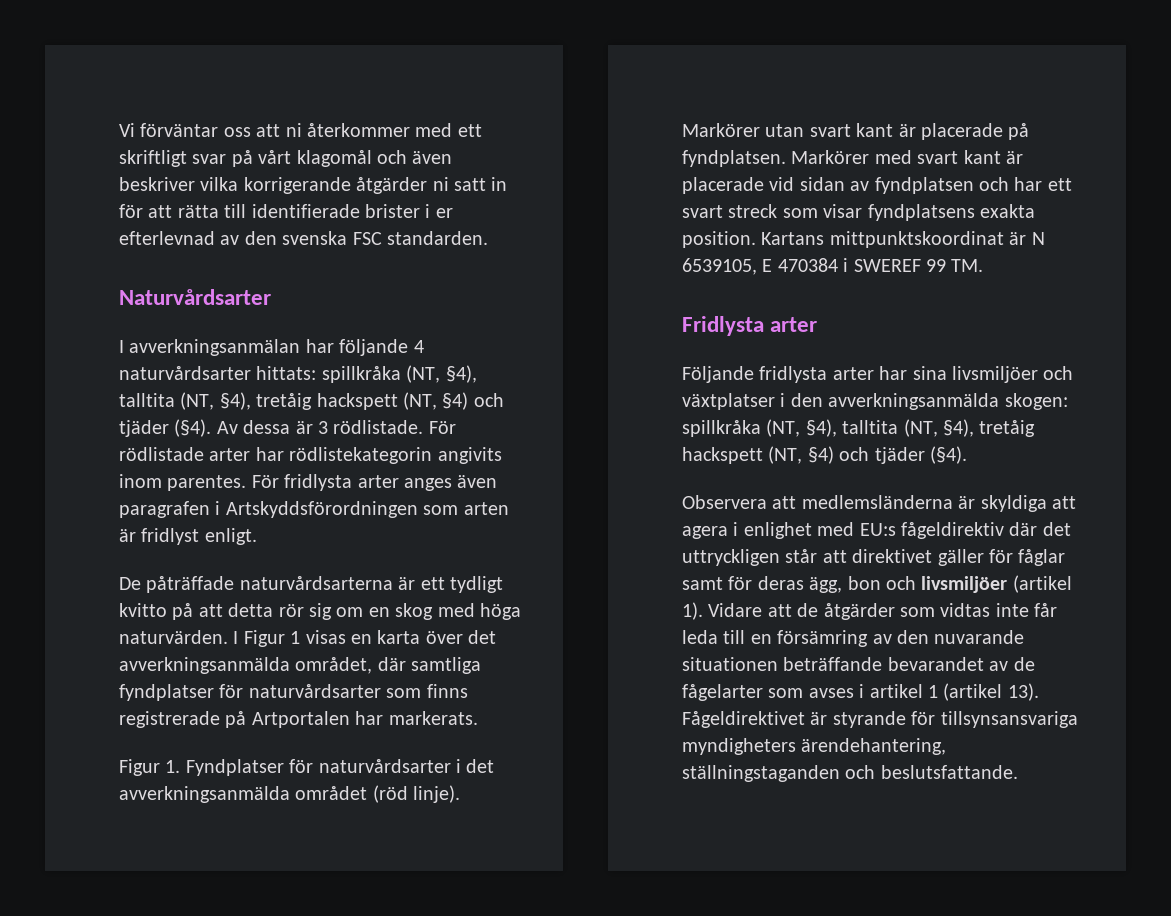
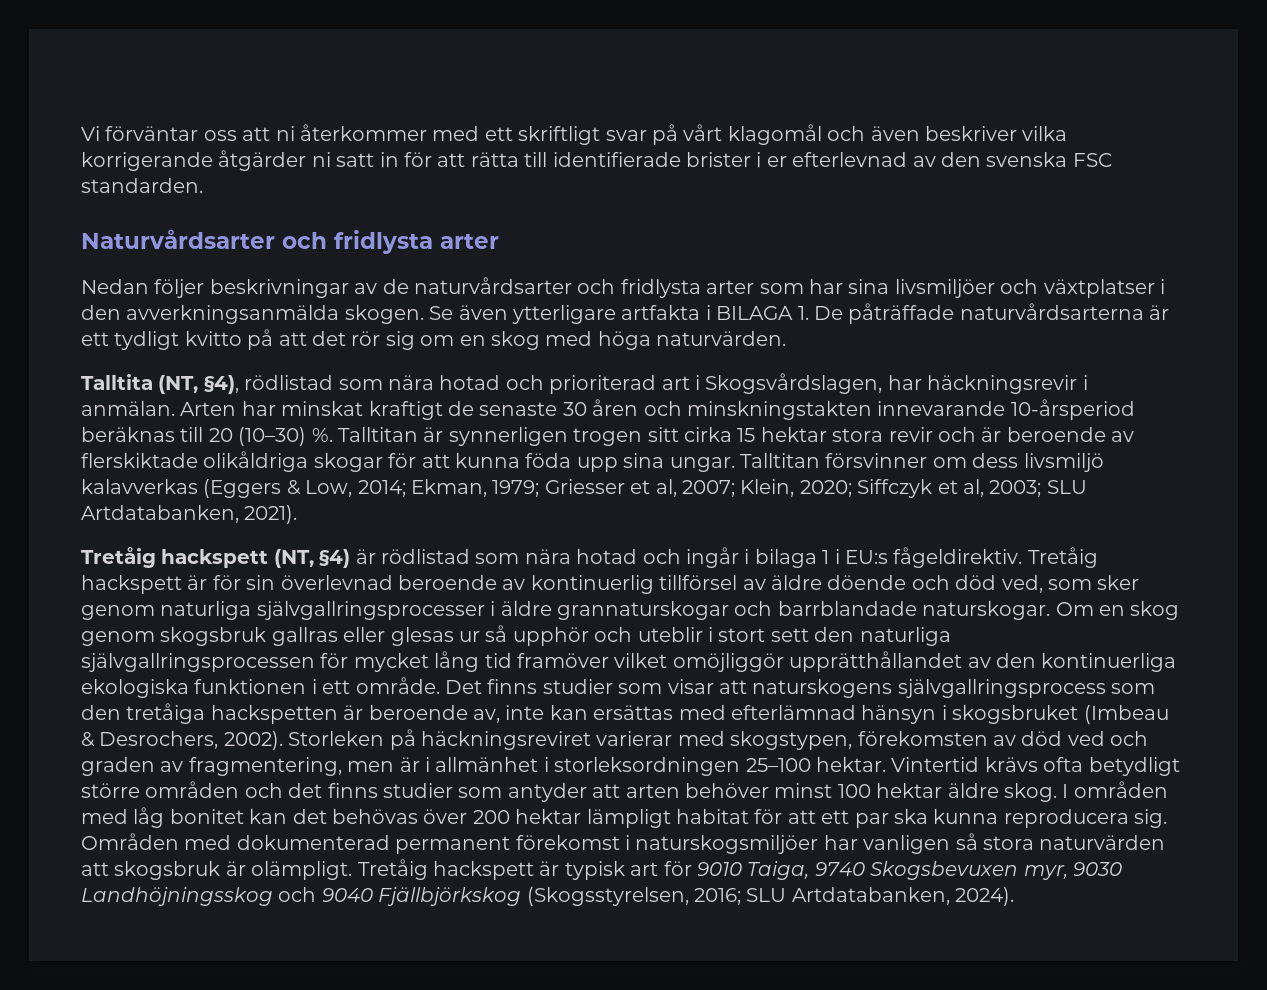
- Naturvårdsarter
- I avverkningsanmälan har följande 4 naturvårdsarter hittats: spillkråka (NT, §4), talltita (NT, §4), tretåig hackspett (NT, §4) och tjäder (§4). Av dessa är 3 rödlistade. För rödlistade arter har rödlistekategorin angivits inom parentes. För fridlysta arter anges även paragrafen i Artskyddsförordningen som arten är fridlyst enligt.
- De påträffade naturvårdsarterna är ett tydligt kvitto på att detta rör sig om en skog med höga naturvärden. I Figur 1 visas en karta över det avverkningsanmälda området, där samtliga fyndplatser för naturvårdsarter som finns registrerade på Artportalen har markerats.
- Figur 1. Fyndplatser för naturvårdsarter i det avverkningsanmälda området (röd linje). Markörer utan svart kant är placerade på fyndplatsen. Markörer med svart kant är placerade vid sidan av fyndplatsen och har ett svart streck som visar fyndplatsens exakta position. Kartans mittpunktskoordinat är N 6539105, E 470384 i SWEREF 99 TM.
- Fridlysta arter
- Följande fridlysta arter har sina livsmiljöer och växtplatser i den avverkningsanmälda skogen: spillkråka (NT, §4), talltita (NT, §4), tretåig hackspett (NT, §4) och tjäder (§4).
- Observera att medlemsländerna är skyldiga att agera i enlighet med EU:s fågeldirektiv där det uttryckligen står att direktivet gäller för fåglar samt för deras ägg, bon och livsmiljöer (artikel 1). Vidare att de åtgärder som vidtas inte får leda till en försämring av den nuvarande situationen beträffande bevarandet av de fågelarter som avses i artikel 1 (artikel 13). Fågeldirektivet är styrande för tillsynsansvariga myndigheters ärendehantering, ställningstaganden och beslutsfattande.
+ Naturvårdsarter och fridlysta arter
+ Nedan följer beskrivningar av de naturvårdsarter och fridlysta arter som har sina livsmiljöer och växtplatser i den avverkningsanmälda skogen. Se även ytterligare artfakta i BILAGA 1. De påträffade naturvårdsarterna är ett tydligt kvitto på att det rör sig om en skog med höga naturvärden.
+ Talltita (NT, §4), rödlistad som nära hotad och prioriterad art i Skogsvårdslagen, har häckningsrevir i anmälan. Arten har minskat kraftigt de senaste 30 åren och minskningstakten innevarande 10-årsperiod beräknas till 20 (10–30) %. Talltitan är synnerligen trogen sitt cirka 15 hektar stora revir och är beroende av flerskiktade olikåldriga skogar för att kunna föda upp sina ungar. Talltitan försvinner om dess livsmiljö kalavverkas (Eggers & Low, 2014; Ekman, 1979; Griesser et al, 2007; Klein, 2020; Siffczyk et al, 2003; SLU Artdatabanken, 2021).
+ Tretåig hackspett (NT, §4) är rödlistad som nära hotad och ingår i bilaga 1 i EU:s fågeldirektiv. Tretåig hackspett är för sin överlevnad beroende av kontinuerlig tillförsel av äldre döende och död ved, som sker genom naturliga självgallringsprocesser i äldre grannaturskogar och barrblandade naturskogar. Om en skog genom skogsbruk gallras eller glesas ur så upphör och uteblir i stort sett den naturliga självgallringsprocessen för mycket lång tid framöver vilket omöjliggör upprätthållandet av den kontinuerliga ekologiska funktionen i ett område. Det finns studier som visar att naturskogens självgallringsprocess som den tretåiga hackspetten är beroende av, inte kan ersättas med efterlämnad hänsyn i skogsbruket (Imbeau & Desrochers, 2002). Storleken på häckningsreviret varierar med skogstypen, förekomsten av död ved och graden av fragmentering, men är i allmänhet i storleksordningen 25–100 hektar. Vintertid krävs ofta betydligt större områden och det finns studier som antyder att arten behöver minst 100 hektar äldre skog. I områden med låg bonitet kan det behövas över 200 hektar lämpligt habitat för att ett par ska kunna reproducera sig. Områden med dokumenterad permanent förekomst i naturskogsmiljöer har vanligen så stora naturvärden att skogsbruk är olämpligt. Tretåig hackspett är typisk art för 9010 Taiga, 9740 Skogsbevuxen myr, 9030 Landhöjningsskog och 9040 Fjällbjörkskog (Skogsstyrelsen, 2016; SLU Artdatabanken, 2024).

